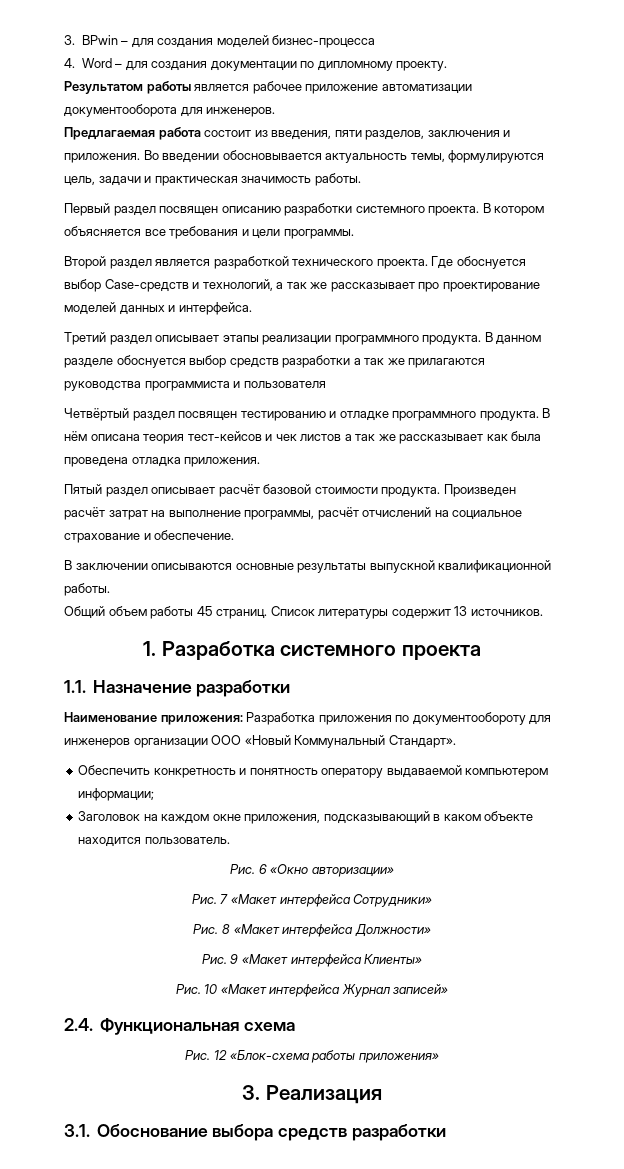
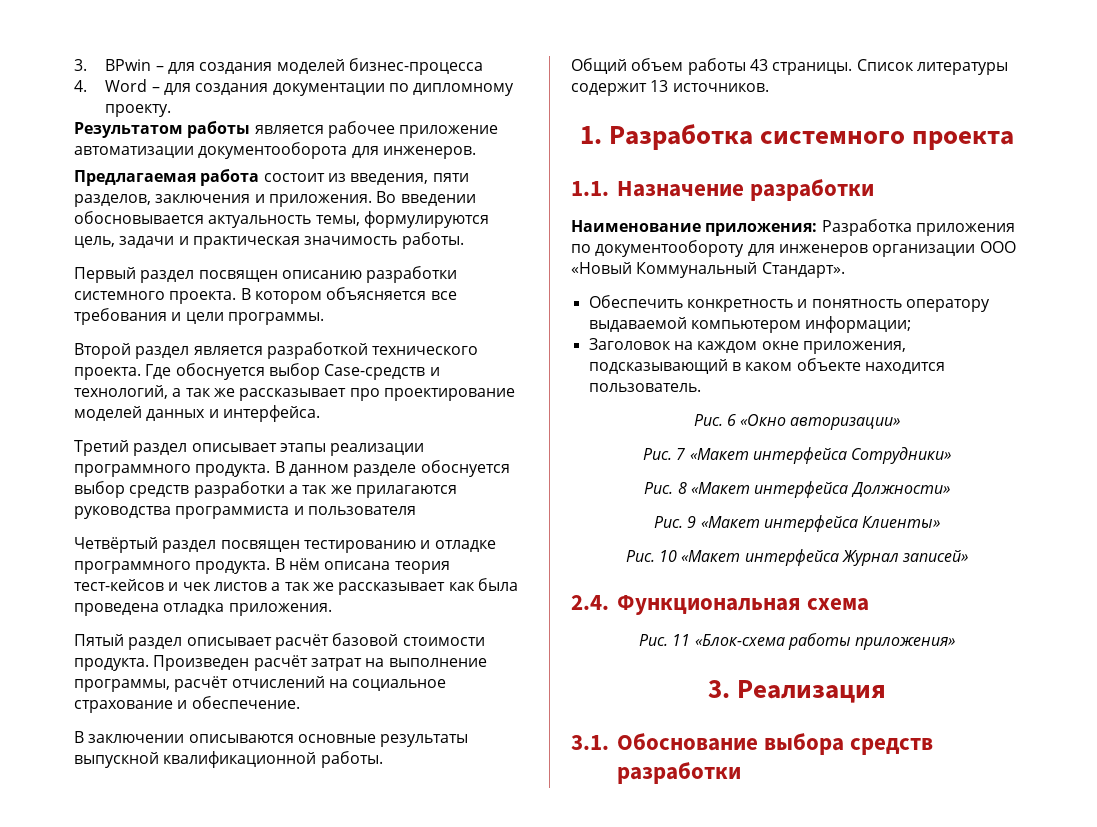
- Общий объем работы 45 страниц.
+ Общий объем работы 43 страницы.
- Рис. 12 «Блок-схема работы приложения»
+ Рис. 11 «Блок-схема работы приложения»

